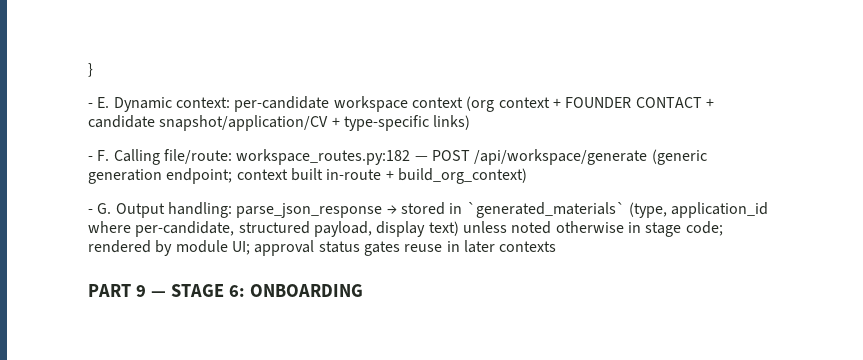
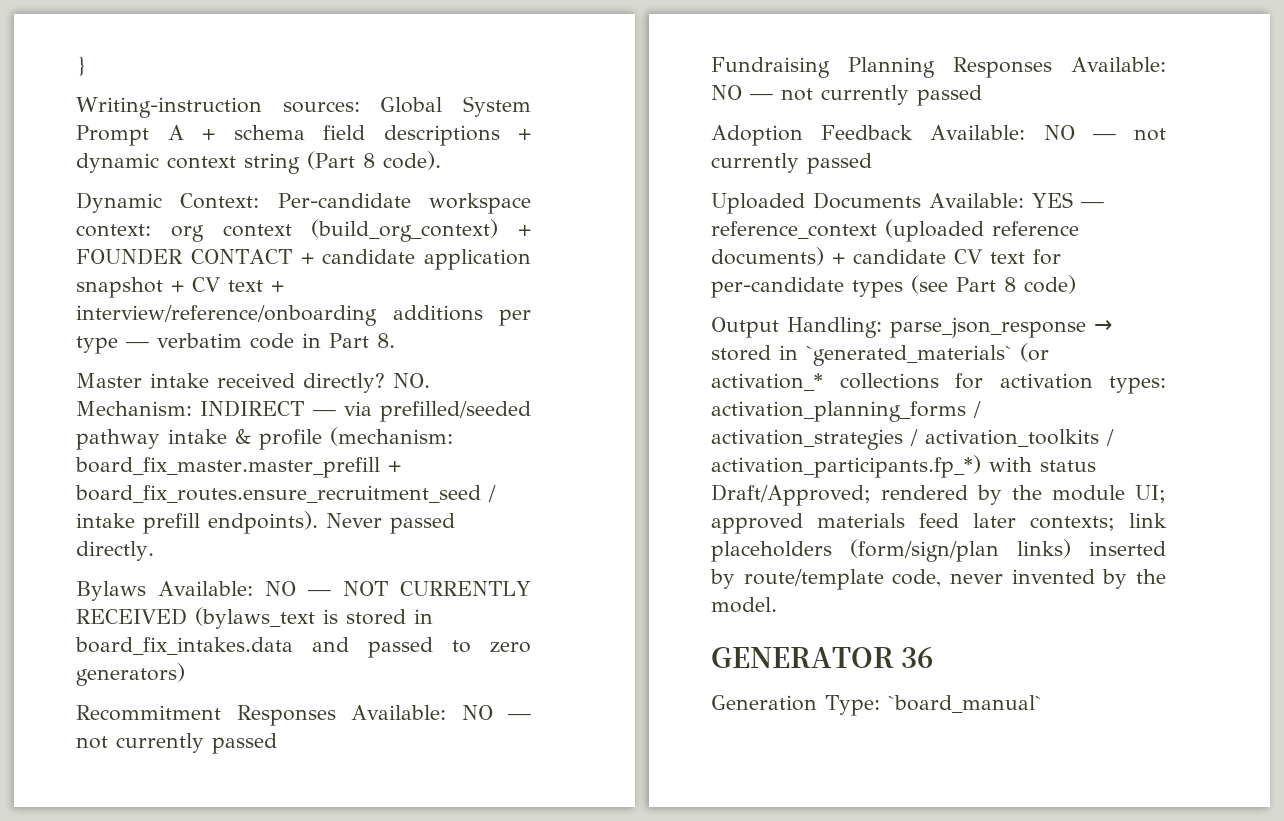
- - E. Dynamic context: per-candidate workspace context (org context + FOUNDER CONTACT + candidate snapshot/application/CV + type-specific links)
- - F. Calling file/route: workspace_routes.py:182 — POST /api/workspace/generate (generic generation endpoint; context built in-route + build_org_context)
- - G. Output handling: parse_json_response → stored in `generated_materials` (type, application_id where per-candidate, structured payload, display text) unless noted otherwise in stage code; rendered by module UI; approval status gates reuse in later contexts
- PART 9 — STAGE 6: ONBOARDING
+ Writing-instruction sources: Global System Prompt A + schema field descriptions + dynamic context string (Part 8 code).
+ Dynamic Context: Per-candidate workspace context: org context (build_org_context) + FOUNDER CONTACT + candidate application snapshot + CV text + interview/reference/onboarding additions per type — verbatim code in Part 8.
+ Master intake received directly? NO. Mechanism: INDIRECT — via prefilled/seeded pathway intake & profile (mechanism: board_fix_master.master_prefill + board_fix_routes.ensure_recruitment_seed / intake prefill endpoints). Never passed directly.
+ Bylaws Available: NO — NOT CURRENTLY RECEIVED (bylaws_text is stored in board_fix_intakes.data and passed to zero generators)
+ Recommitment Responses Available: NO — not currently passed
+ Fundraising Planning Responses Available: NO — not currently passed
+ Adoption Feedback Available: NO — not currently passed
+ Uploaded Documents Available: YES — reference_context (uploaded reference documents) + candidate CV text for per-candidate types (see Part 8 code)
+ Output Handling: parse_json_response → stored in `generated_materials` (or activation_* collections for activation types: activation_planning_forms / activation_strategies / activation_toolkits / activation_participants.fp_*) with status Draft/Approved; rendered by the module UI; approved materials feed later contexts; link placeholders (form/sign/plan links) inserted by route/template code, never invented by the model.
+ GENERATOR 36
+ Generation Type: `board_manual`

